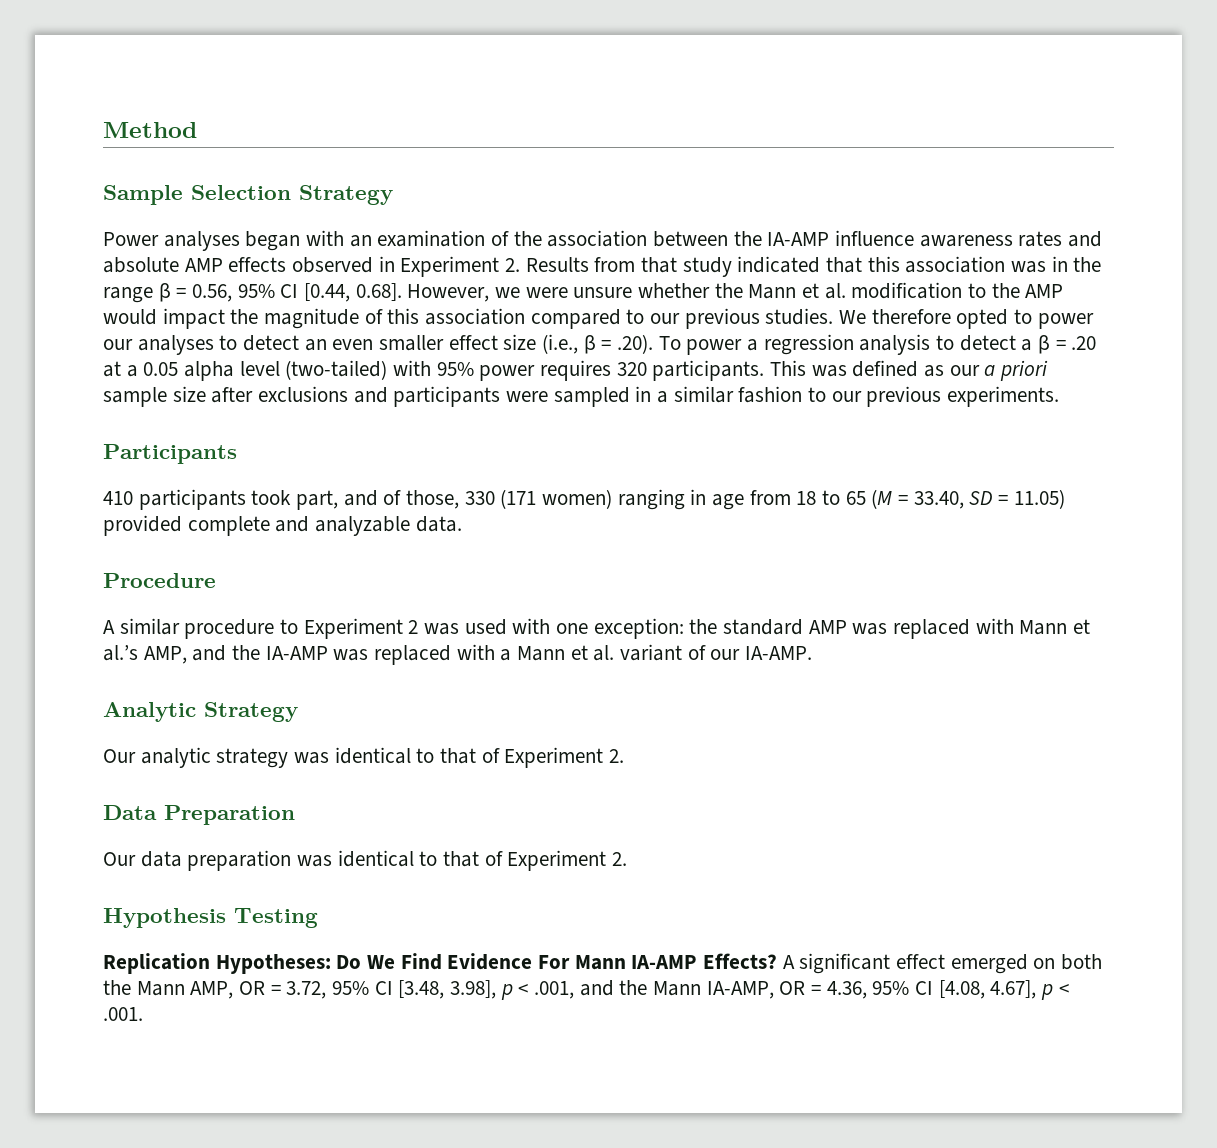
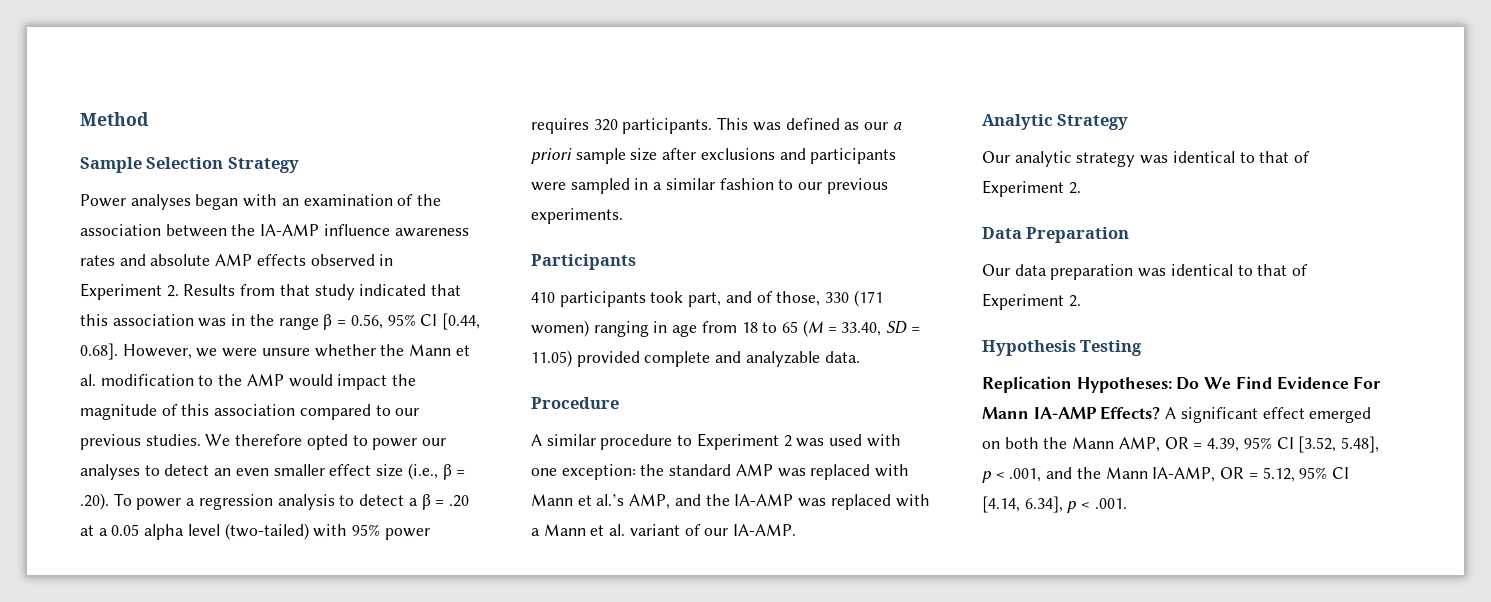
- A significant effect emerged on both the Mann AMP, OR = 3.72, 95% CI [3.48, 3.98], p < .001, and the Mann IA-AMP, OR = 4.36, 95% CI [4.08, 4.67], p < .001.
+ A significant effect emerged on both the Mann AMP, OR = 4.39, 95% CI [3.52, 5.48], p < .001, and the Mann IA-AMP, OR = 5.12, 95% CI [4.14, 6.34], p < .001.

